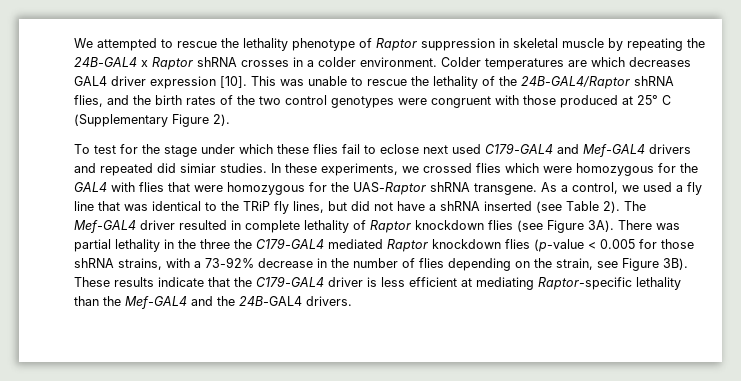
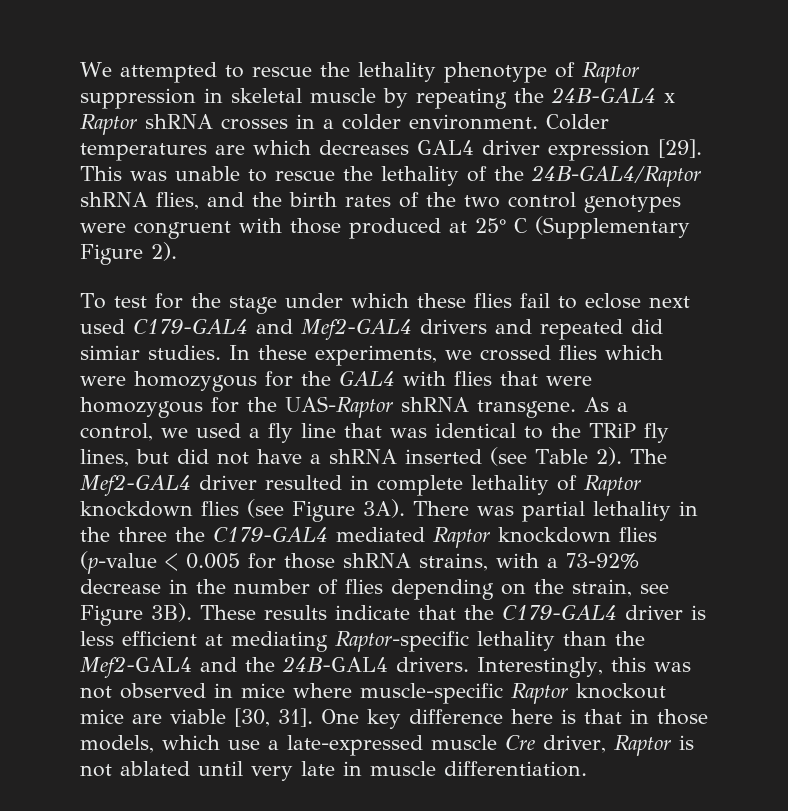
- Colder temperatures are which decreases GAL4 driver expression [10].
+ Colder temperatures are which decreases GAL4 driver expression [29].
- To test for the stage under which these flies fail to eclose next used C179-GAL4 and Mef-GAL4 drivers and repeated did simiar studies.
+ To test for the stage under which these flies fail to eclose next used C179-GAL4 and Mef2-GAL4 drivers and repeated did simiar studies.
- The Mef-GAL4 driver resulted in complete lethality of Raptor knockdown flies (see Figure 3A).
+ The Mef2-GAL4 driver resulted in complete lethality of Raptor knockdown flies (see Figure 3A).
- These results indicate that the C179-GAL4 driver is less efficient at mediating Raptor-specific lethality than the Mef-GAL4 and the 24B-GAL4 drivers.
+ These results indicate that the C179-GAL4 driver is less efficient at mediating Raptor-specific lethality than the Mef2-GAL4 and the 24B-GAL4 drivers.
+ Interestingly, this was not observed in mice where muscle-specific Raptor knockout mice are viable [30, 31]. One key difference here is that in those models, which use a late-expressed muscle Cre driver, Raptor is not ablated until very late in muscle differentiation.

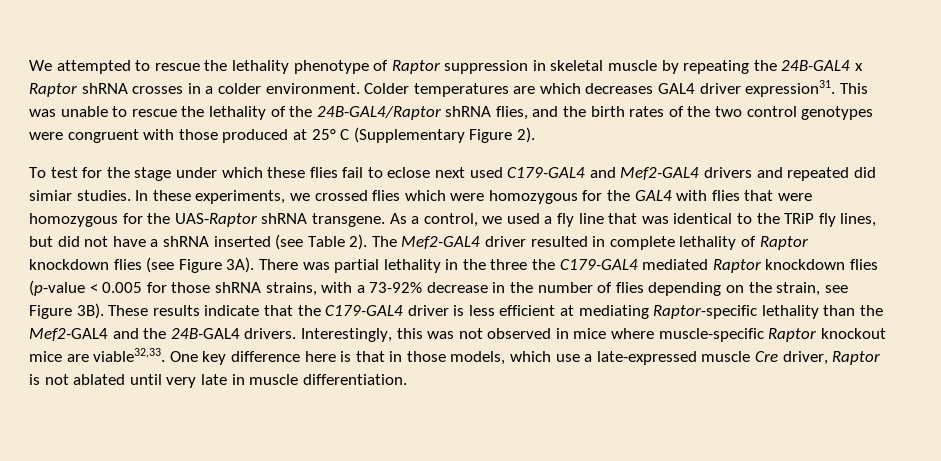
- Colder temperatures are which decreases GAL4 driver expression [29].
+ Colder temperatures are which decreases GAL4 driver expression31.
- Interestingly, this was not observed in mice where muscle-specific Raptor knockout mice are viable [30, 31].
+ Interestingly, this was not observed in mice where muscle-specific Raptor knockout mice are viable32,33.

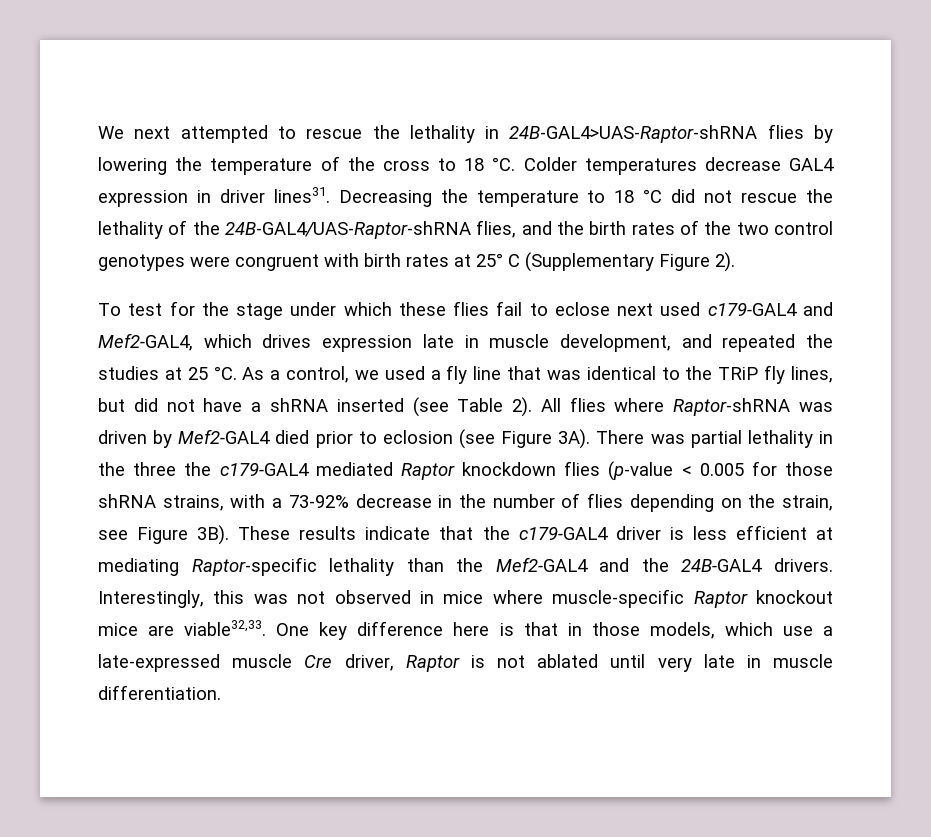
- We attempted to rescue the lethality phenotype of Raptor suppression in skeletal muscle by repeating the 24B-GAL4 x Raptor shRNA crosses in a colder environment. Colder temperatures are which decreases GAL4 driver expression31. This was unable to rescue the lethality of the 24B-GAL4/Raptor shRNA flies, and the birth rates of the two control genotypes were congruent with those produced at 25° C (Supplementary Figure 2).
+ We next attempted to rescue the lethality in 24B-GAL4>UAS-Raptor-shRNA flies by lowering the temperature of the cross to 18 °C. Colder temperatures decrease GAL4 expression in driver lines31. Decreasing the temperature to 18 °C did not rescue the lethality of the 24B-GAL4/UAS-Raptor-shRNA flies, and the birth rates of the two control genotypes were congruent with birth rates at 25° C (Supplementary Figure 2).
- To test for the stage under which these flies fail to eclose next used C179-GAL4 and Mef2-GAL4 drivers and repeated did simiar studies. In these experiments, we crossed flies which were homozygous for the GAL4 with flies that were homozygous for the UAS-Raptor shRNA transgene.
+ To test for the stage under which these flies fail to eclose next used c179-GAL4 and Mef2-GAL4, which drives expression late in muscle development, and repeated the studies at 25 °C.
- The Mef2-GAL4 driver resulted in complete lethality of Raptor knockdown flies (see Figure 3A).
+ All flies where Raptor-shRNA was driven by Mef2-GAL4 died prior to eclosion (see Figure 3A).
- There was partial lethality in the three the C179-GAL4 mediated Raptor knockdown flies (p-value < 0.005 for those shRNA strains, with a 73-92% decrease in the number of flies depending on the strain, see Figure 3B).
+ There was partial lethality in the three the c179-GAL4 mediated Raptor knockdown flies (p-value < 0.005 for those shRNA strains, with a 73-92% decrease in the number of flies depending on the strain, see Figure 3B).
- These results indicate that the C179-GAL4 driver is less efficient at mediating Raptor-specific lethality than the Mef2-GAL4 and the 24B-GAL4 drivers.
+ These results indicate that the c179-GAL4 driver is less efficient at mediating Raptor-specific lethality than the Mef2-GAL4 and the 24B-GAL4 drivers.

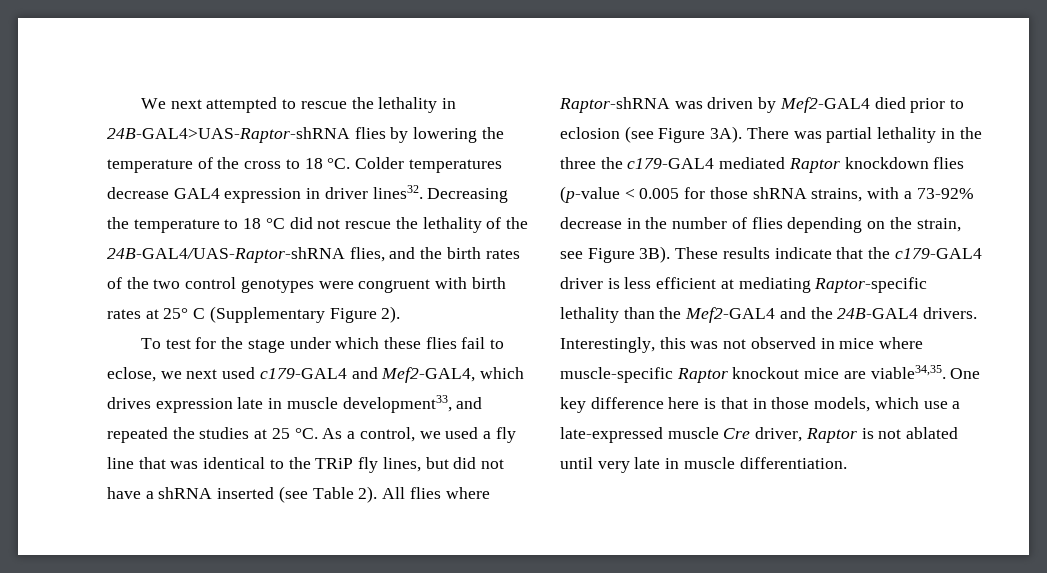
- Colder temperatures decrease GAL4 expression in driver lines31.
+ Colder temperatures decrease GAL4 expression in driver lines32.
- To test for the stage under which these flies fail to eclose next used c179-GAL4 and Mef2-GAL4, which drives expression late in muscle development, and repeated the studies at 25 °C.
+ To test for the stage under which these flies fail to eclose, we next used c179-GAL4 and Mef2-GAL4, which drives expression late in muscle development33, and repeated the studies at 25 °C.
- Interestingly, this was not observed in mice where muscle-specific Raptor knockout mice are viable32,33.
+ Interestingly, this was not observed in mice where muscle-specific Raptor knockout mice are viable34,35.

